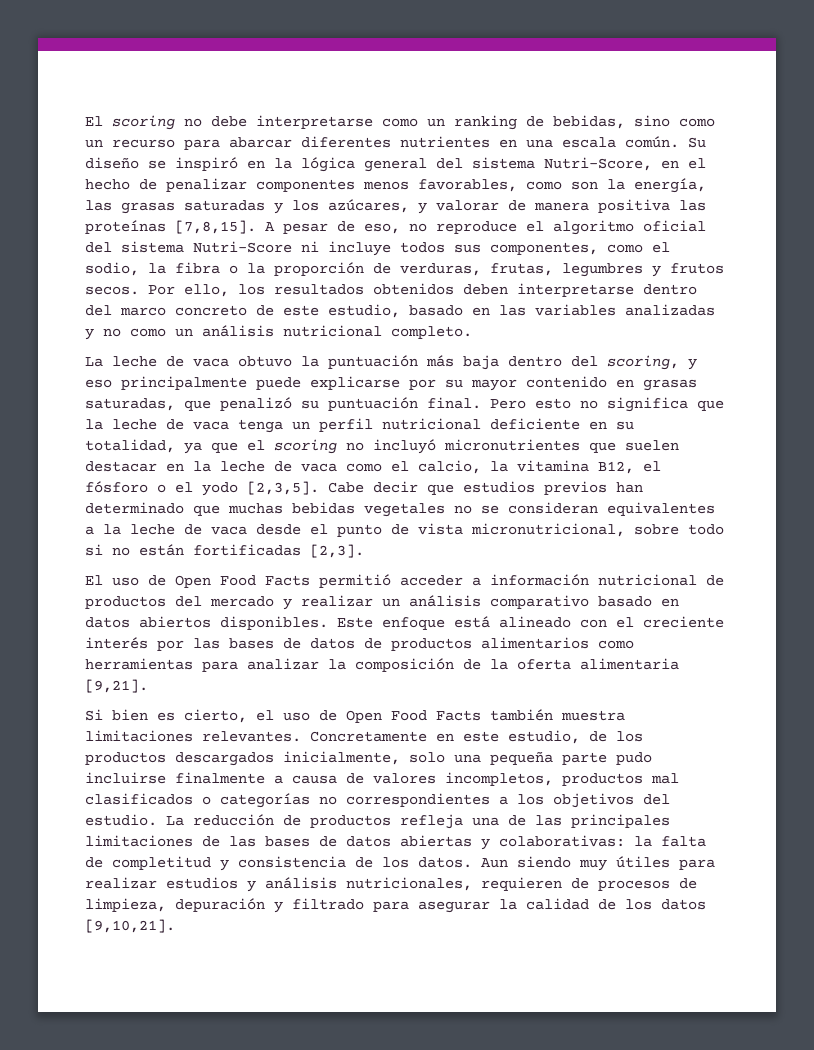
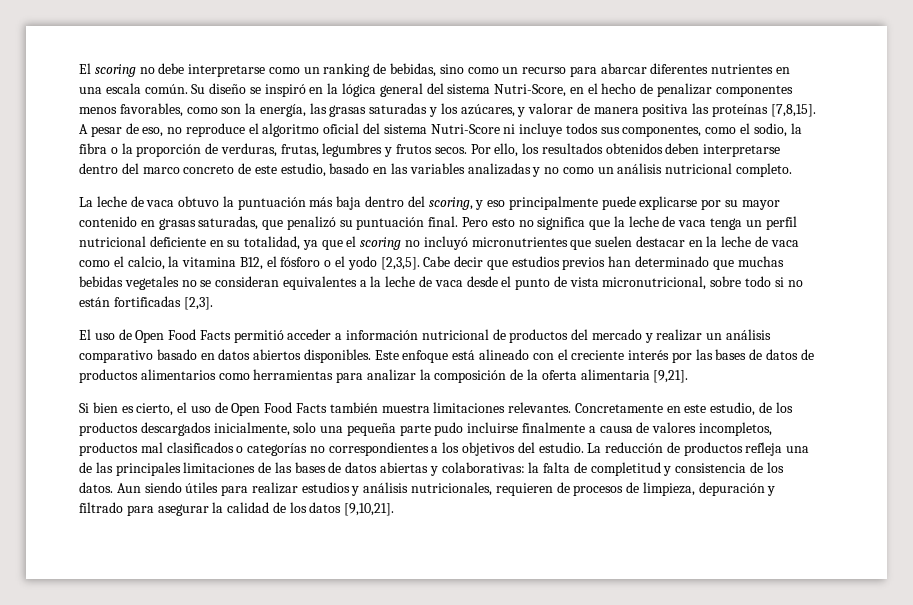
- Aun siendo muy útiles para realizar estudios y análisis nutricionales, requieren de procesos de limpieza, depuración y filtrado para asegurar la calidad de los datos [9,10,21].
+ Aun siendo útiles para realizar estudios y análisis nutricionales, requieren de procesos de limpieza, depuración y filtrado para asegurar la calidad de los datos [9,10,21].

